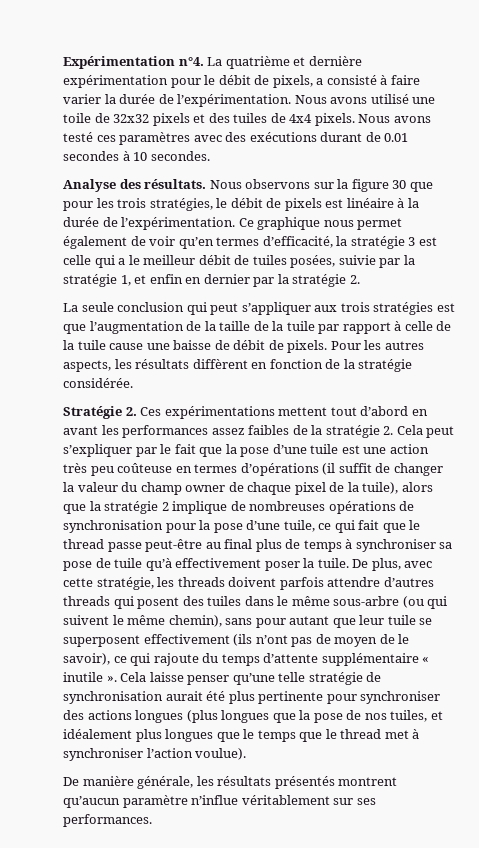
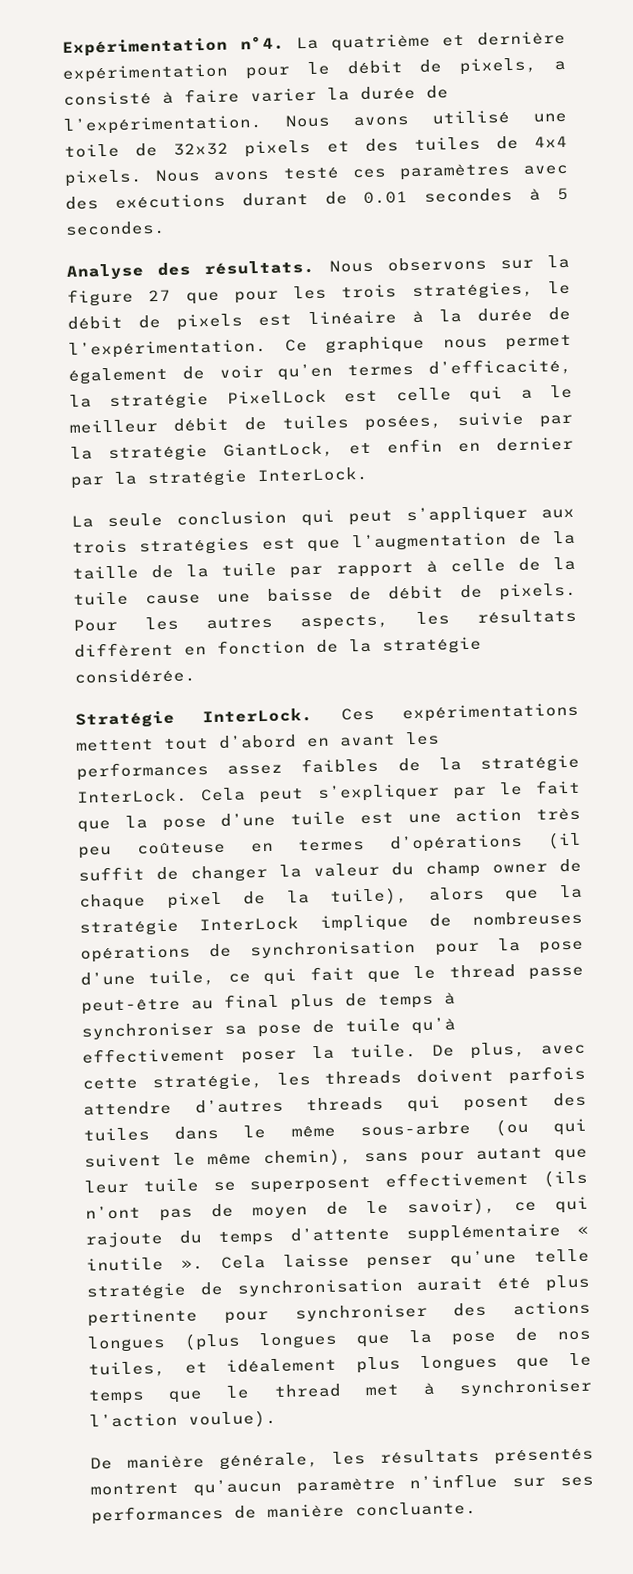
- Nous avons testé ces paramètres avec des exécutions durant de 0.01 secondes à 10 secondes.
+ Nous avons testé ces paramètres avec des exécutions durant de 0.01 secondes à 5 secondes.
- Nous observons sur la figure 30 que pour les trois stratégies, le débit de pixels est linéaire à la durée de l’expérimentation.
+ Nous observons sur la figure 27 que pour les trois stratégies, le débit de pixels est linéaire à la durée de l’expérimentation.
- Ce graphique nous permet également de voir qu’en termes d’efficacité, la stratégie 3 est celle qui a le meilleur débit de tuiles posées, suivie par la stratégie 1, et enfin en dernier par la stratégie 2.
+ Ce graphique nous permet également de voir qu’en termes d’efficacité, la stratégie PixelLock est celle qui a le meilleur débit de tuiles posées, suivie par la stratégie GiantLock, et enfin en dernier par la stratégie InterLock.
- Stratégie 2. Ces expérimentations mettent tout d’abord en avant les performances assez faibles de la stratégie 2. Cela peut s’expliquer par le fait que la pose d’une tuile est une action très peu coûteuse en termes d’opérations (il suffit de changer la valeur du champ owner de chaque pixel de la tuile), alors que la stratégie 2 implique de nombreuses opérations de synchronisation pour la pose d’une tuile, ce qui fait que le thread passe peut-être au final plus de temps à synchroniser sa pose de tuile qu’à effectivement poser la tuile.
+ Stratégie InterLock. Ces expérimentations mettent tout d’abord en avant les performances assez faibles de la stratégie InterLock. Cela peut s’expliquer par le fait que la pose d’une tuile est une action très peu coûteuse en termes d’opérations (il suffit de changer la valeur du champ owner de chaque pixel de la tuile), alors que la stratégie InterLock implique de nombreuses opérations de synchronisation pour la pose d’une tuile, ce qui fait que le thread passe peut-être au final plus de temps à synchroniser sa pose de tuile qu’à effectivement poser la tuile.
- De manière générale, les résultats présentés montrent qu’aucun paramètre n’influe véritablement sur ses performances.
+ De manière générale, les résultats présentés montrent qu’aucun paramètre n’influe sur ses performances de manière concluante.

